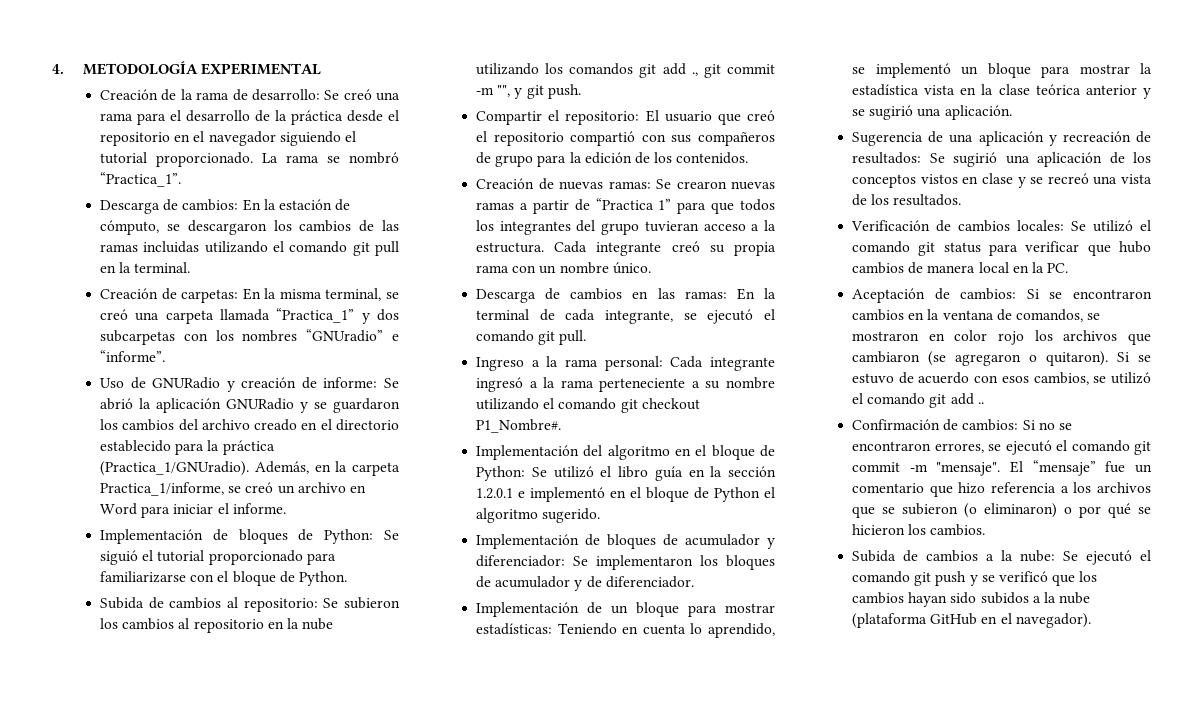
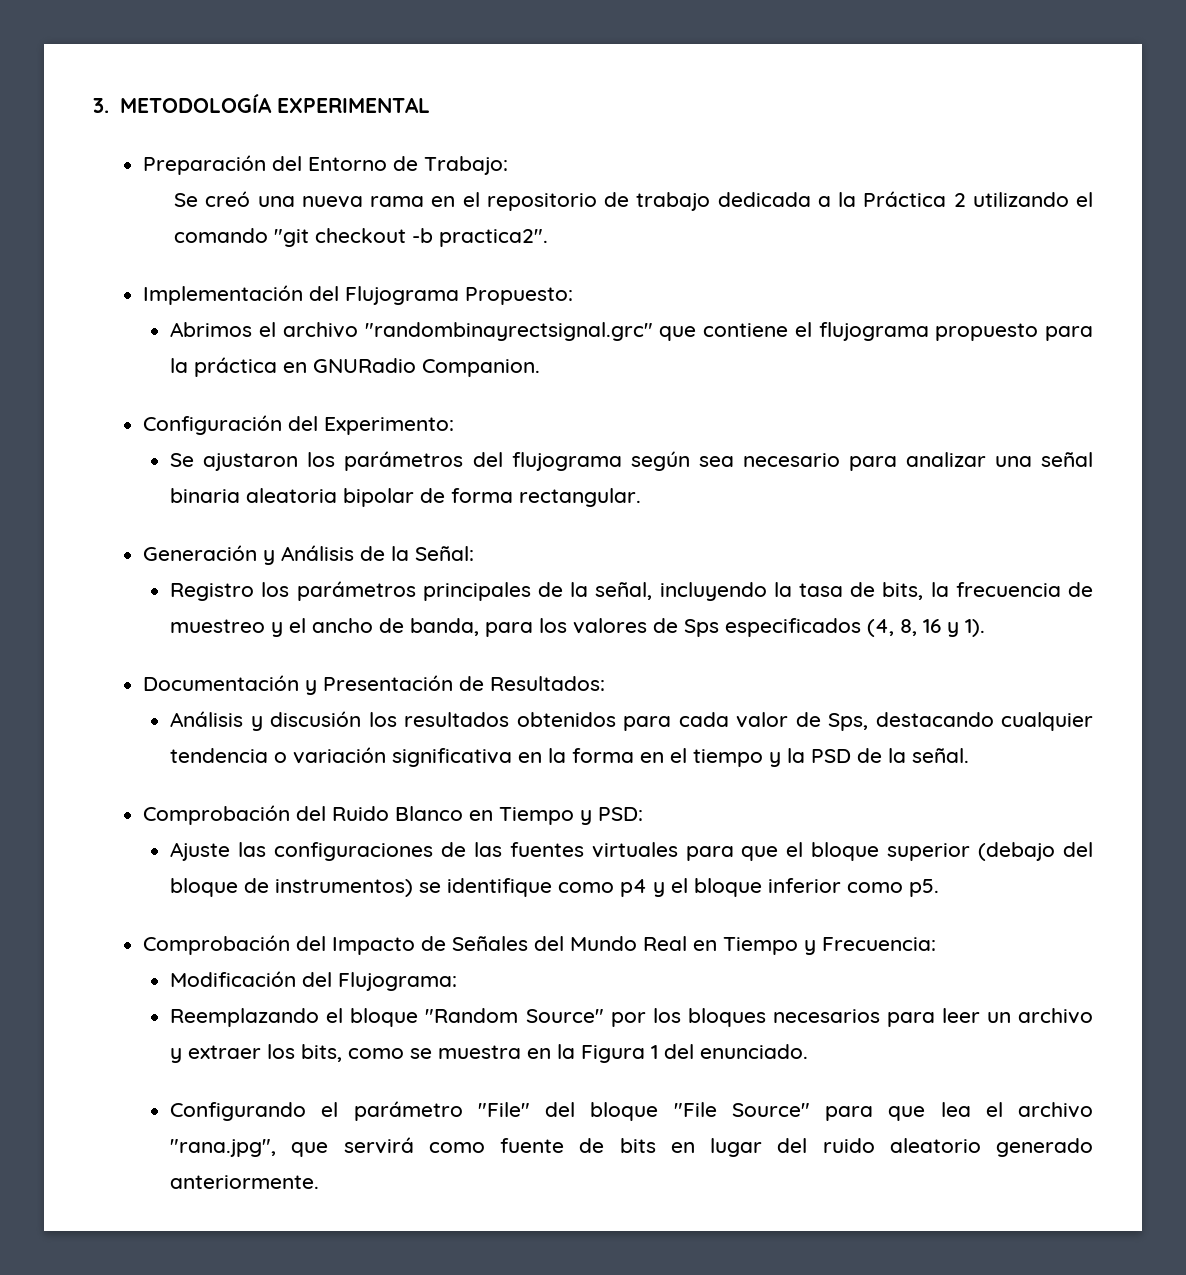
- 4. METODOLOGÍA EXPERIMENTAL
+ 3. METODOLOGÍA EXPERIMENTAL
- Creación de la rama de desarrollo: Se creó una rama para el desarrollo de la práctica desde el repositorio en el navegador siguiendo el tutorial proporcionado. La rama se nombró “Practica_1”.
- Descarga de cambios: En la estación de cómputo, se descargaron los cambios de las ramas incluidas utilizando el comando git pull en la terminal.
- Creación de carpetas: En la misma terminal, se creó una carpeta llamada “Practica_1” y dos subcarpetas con los nombres “GNUradio” e “informe”.
- Uso de GNURadio y creación de informe: Se abrió la aplicación GNURadio y se guardaron los cambios del archivo creado en el directorio establecido para la práctica (Practica_1/GNUradio). Además, en la carpeta Practica_1/informe, se creó un archivo en Word para iniciar el informe.
- Implementación de bloques de Python: Se siguió el tutorial proporcionado para familiarizarse con el bloque de Python.
- Subida de cambios al repositorio: Se subieron los cambios al repositorio en la nube utilizando los comandos git add ., git commit -m "", y git push.
- Compartir el repositorio: El usuario que creó el repositorio compartió con sus compañeros de grupo para la edición de los contenidos.
- Creación de nuevas ramas: Se crearon nuevas ramas a partir de “Practica 1” para que todos los integrantes del grupo tuvieran acceso a la estructura. Cada integrante creó su propia rama con un nombre único.
- Descarga de cambios en las ramas: En la terminal de cada integrante, se ejecutó el comando git pull.
- Ingreso a la rama personal: Cada integrante ingresó a la rama perteneciente a su nombre utilizando el comando git checkout P1_Nombre#.
- Implementación del algoritmo en el bloque de Python: Se utilizó el libro guía en la sección 1.2.0.1 e implementó en el bloque de Python el algoritmo sugerido.
- Implementación de bloques de acumulador y diferenciador: Se implementaron los bloques de acumulador y de diferenciador.
- Implementación de un bloque para mostrar estadísticas: Teniendo en cuenta lo aprendido, se implementó un bloque para mostrar la estadística vista en la clase teórica anterior y se sugirió una aplicación.
- Sugerencia de una aplicación y recreación de resultados: Se sugirió una aplicación de los conceptos vistos en clase y se recreó una vista de los resultados.
- Verificación de cambios locales: Se utilizó el comando git status para verificar que hubo cambios de manera local en la PC.
- Aceptación de cambios: Si se encontraron cambios en la ventana de comandos, se mostraron en color rojo los archivos que cambiaron (se agregaron o quitaron). Si se estuvo de acuerdo con esos cambios, se utilizó el comando git add ..
- Confirmación de cambios: Si no se encontraron errores, se ejecutó el comando git commit -m "mensaje". El “mensaje” fue un comentario que hizo referencia a los archivos que se subieron (o eliminaron) o por qué se hicieron los cambios.
- Subida de cambios a la nube: Se ejecutó el comando git push y se verificó que los cambios hayan sido subidos a la nube (plataforma GitHub en el navegador).
+ Preparación del Entorno de Trabajo:
+ Se creó una nueva rama en el repositorio de trabajo dedicada a la Práctica 2 utilizando el comando "git checkout -b practica2".
+ Implementación del Flujograma Propuesto:
+ Abrimos el archivo "randombinayrectsignal.grc" que contiene el flujograma propuesto para la práctica en GNURadio Companion.
+ Configuración del Experimento:
+ Se ajustaron los parámetros del flujograma según sea necesario para analizar una señal binaria aleatoria bipolar de forma rectangular.
+ Generación y Análisis de la Señal:
+ Registro los parámetros principales de la señal, incluyendo la tasa de bits, la frecuencia de muestreo y el ancho de banda, para los valores de Sps especificados (4, 8, 16 y 1).
+ Documentación y Presentación de Resultados:
+ Análisis y discusión los resultados obtenidos para cada valor de Sps, destacando cualquier tendencia o variación significativa en la forma en el tiempo y la PSD de la señal.
+ Comprobación del Ruido Blanco en Tiempo y PSD:
+ Ajuste las configuraciones de las fuentes virtuales para que el bloque superior (debajo del bloque de instrumentos) se identifique como p4 y el bloque inferior como p5.
+ Comprobación del Impacto de Señales del Mundo Real en Tiempo y Frecuencia:
+ Modificación del Flujograma:
+ Reemplazando el bloque "Random Source" por los bloques necesarios para leer un archivo y extraer los bits, como se muestra en la Figura 1 del enunciado.
+ Configurando el parámetro "File" del bloque "File Source" para que lea el archivo "rana.jpg", que servirá como fuente de bits en lugar del ruido aleatorio generado anteriormente.

